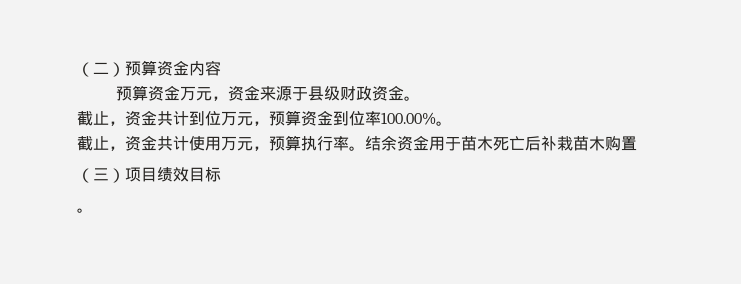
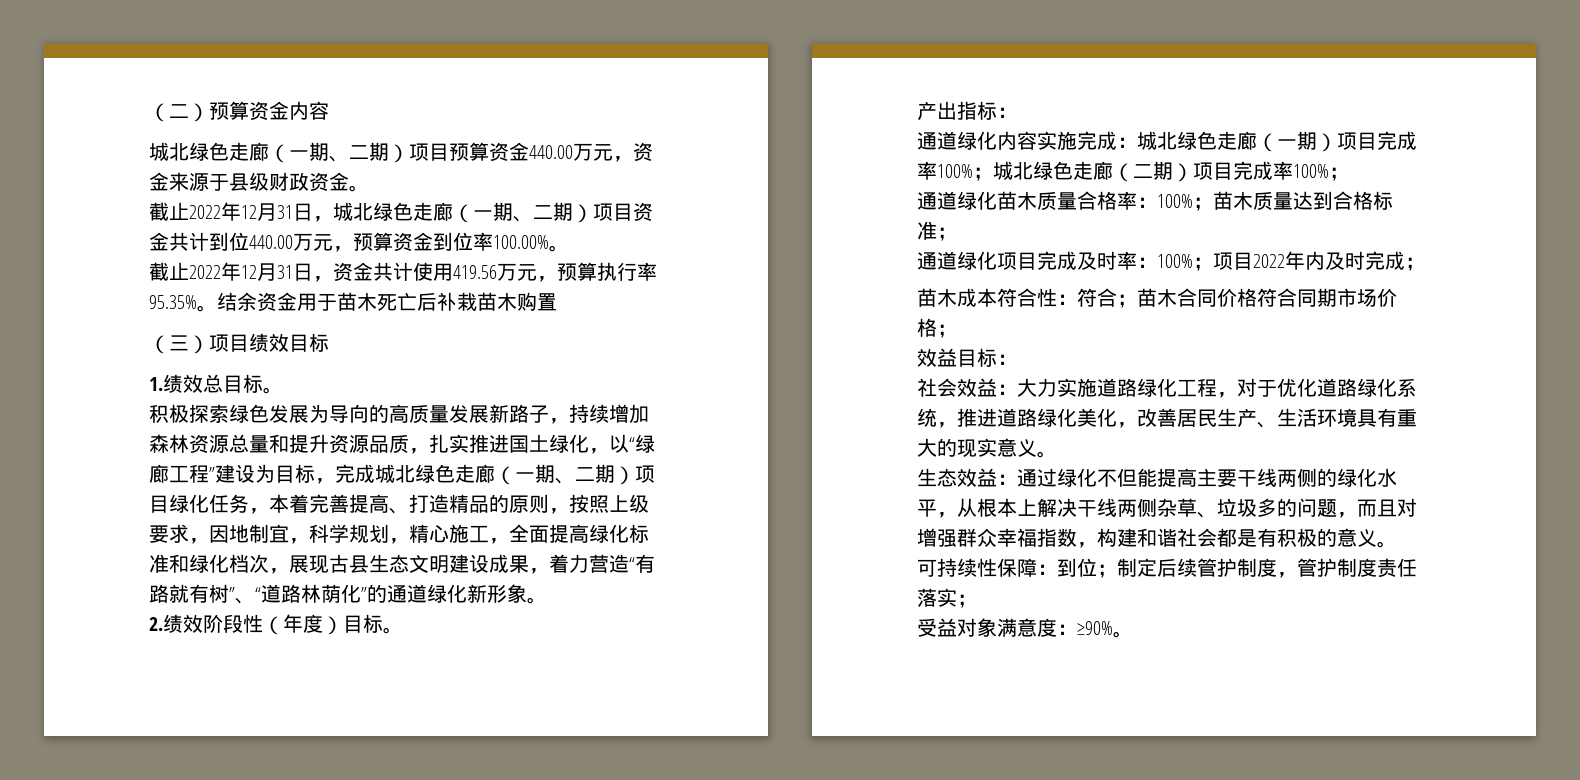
- 预算资金万元，资金来源于县级财政资金。
+ 城北绿色走廊（一期、二期）项目预算资金440.00万元，资金来源于县级财政资金。
- 截止，资金共计到位万元，预算资金到位率100.00%。
+ 截止2022年12月31日，城北绿色走廊（一期、二期）项目资金共计到位440.00万元，预算资金到位率100.00%。
- 截止，资金共计使用万元，预算执行率。
+ 截止2022年12月31日，资金共计使用419.56万元，预算执行率95.35%。
  （三）项目绩效目标
- 。
+ 1.绩效总目标。
+ 积极探索绿色发展为导向的高质量发展新路子，持续增加森林资源总量和提升资源品质，扎实推进国土绿化，以“绿廊工程”建设为目标，完成城北绿色走廊（一期、二期）项目绿化任务，本着完善提高、打造精品的原则，按照上级要求，因地制宜，科学规划，精心施工，全面提高绿化标准和绿化档次，展现古县生态文明建设成果，着力营造“有路就有树”、“道路林荫化”的通道绿化新形象。
+ 2.绩效阶段性（年度）目标。
+ 产出指标：
+ 通道绿化内容实施完成：城北绿色走廊（一期）项目完成率100%；城北绿色走廊（二期）项目完成率100%；
+ 通道绿化苗木质量合格率：100%；苗木质量达到合格标准；
+ 通道绿化项目完成及时率：100%；项目2022年内及时完成；
+ 苗木成本符合性：符合；苗木合同价格符合同期市场价格；
+ 效益目标：
+ 社会效益：大力实施道路绿化工程，对于优化道路绿化系统，推进道路绿化美化，改善居民生产、生活环境具有重大的现实意义。
+ 生态效益：通过绿化不但能提高主要干线两侧的绿化水平，从根本上解决干线两侧杂草、垃圾多的问题，而且对增强群众幸福指数，构建和谐社会都是有积极的意义。
+ 可持续性保障：到位；制定后续管护制度，管护制度责任落实；
+ 受益对象满意度：≥90%。

